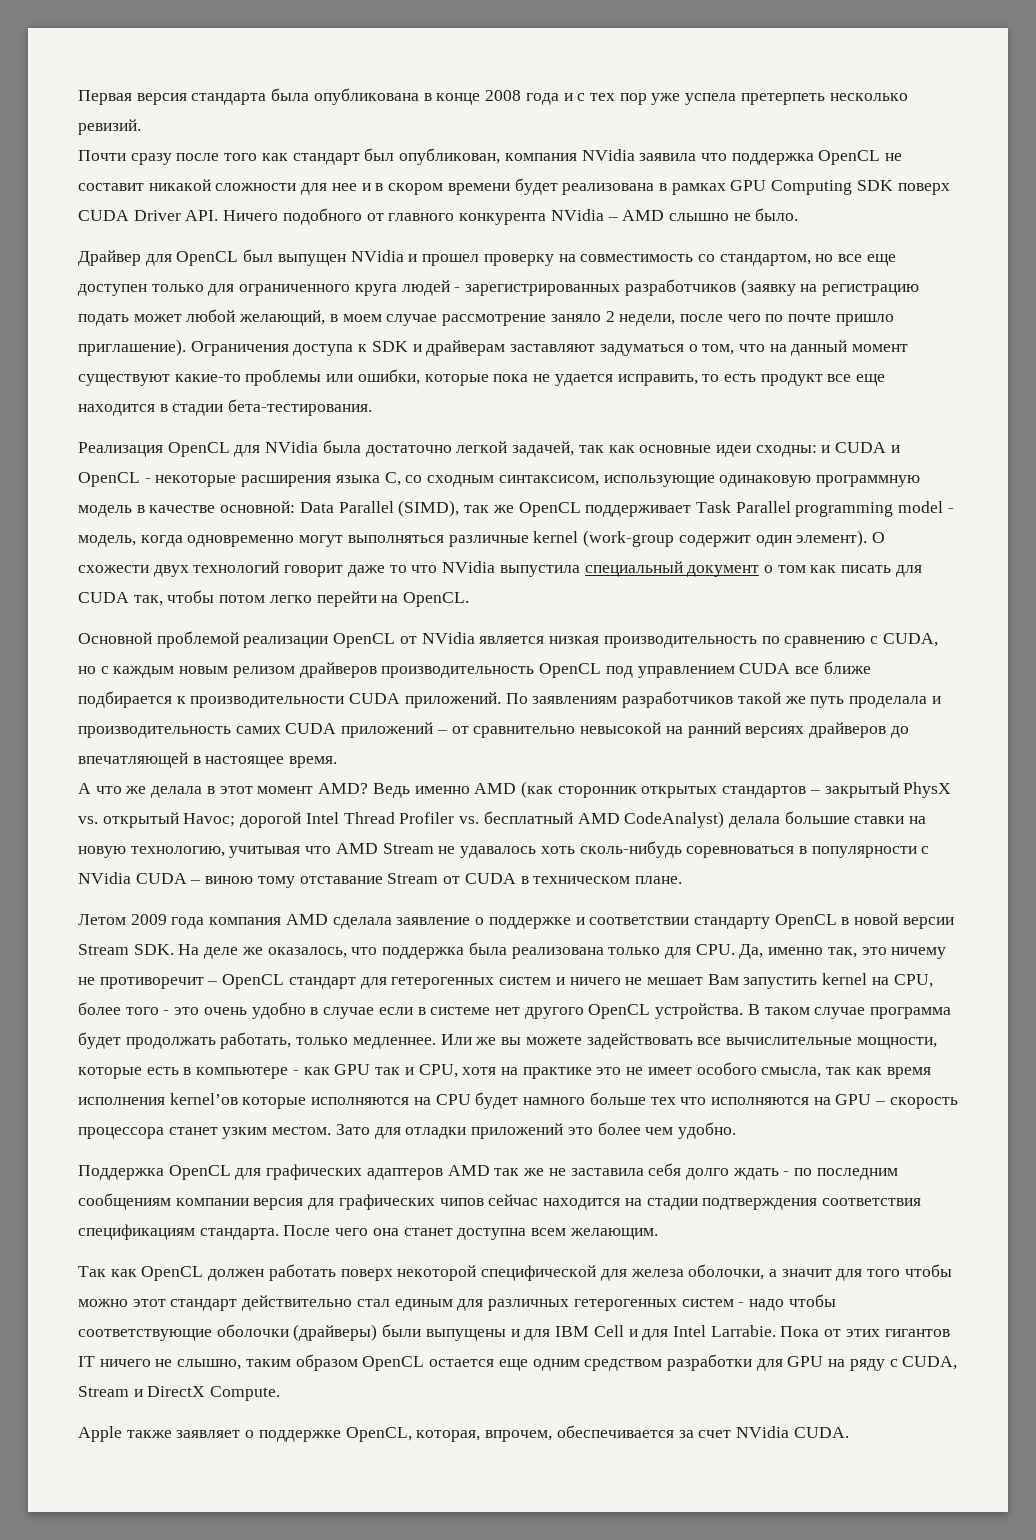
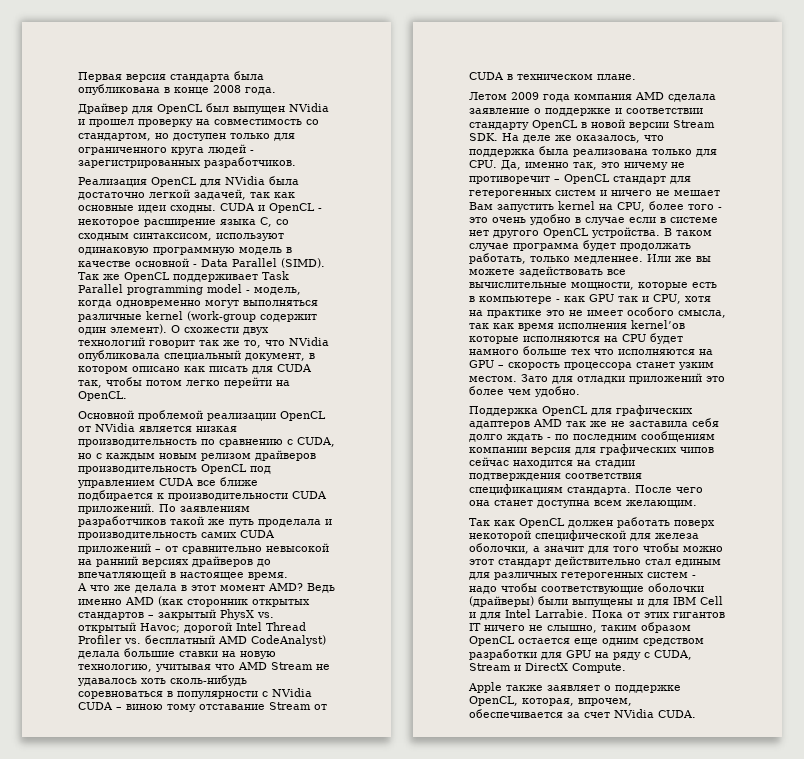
- Первая версия стандарта была опубликована в конце 2008 года и с тех пор уже успела претерпеть несколько ревизий.
- Почти сразу после того как стандарт был опубликован, компания NVidia заявила что поддержка OpenCL не составит никакой сложности для нее и в скором времени будет реализована в рамках GPU Computing SDK поверх CUDA Driver API. Ничего подобного от главного конкурента NVidia – AMD слышно не было.
+ Первая версия стандарта была опубликована в конце 2008 года.
- Драйвер для OpenCL был выпущен NVidia и прошел проверку на совместимость со стандартом, но все еще доступен только для ограниченного круга людей - зарегистрированных разработчиков (заявку на регистрацию подать может любой желающий, в моем случае рассмотрение заняло 2 недели, после чего по почте пришло приглашение). Ограничения доступа к SDK и драйверам заставляют задуматься о том, что на данный момент существуют какие-то проблемы или ошибки, которые пока не удается исправить, то есть продукт все еще находится в стадии бета-тестирования.
+ Драйвер для OpenCL был выпущен NVidia и прошел проверку на совместимость со стандартом, но доступен только для ограниченного круга людей - зарегистрированных разработчиков.
- Реализация OpenCL для NVidia была достаточно легкой задачей, так как основные идеи сходны: и CUDA и OpenCL - некоторые расширения языка С, со сходным синтаксисом, использующие одинаковую программную модель в качестве основной: Data Parallel (SIMD), так же OpenCL поддерживает Task Parallel programming model - модель, когда одновременно могут выполняться различные kernel (work-group содержит один элемент).
+ Реализация OpenCL для NVidia была достаточно легкой задачей, так как основные идеи сходны. CUDA и OpenCL - некоторое расширение языка С, со сходным синтаксисом, используют одинаковую программную модель в качестве основной - Data Parallel (SIMD). Так же OpenCL поддерживает Task Parallel programming model - модель, когда одновременно могут выполняться различные kernel (work-group содержит один элемент).
- О схожести двух технологий говорит даже то что NVidia выпустила специальный документ о том как писать для CUDA так, чтобы потом легко перейти на OpenCL.
+ О схожести двух технологий говорит так же то, что NVidia опубликовала специальный документ, в котором описано как писать для CUDA так, чтобы потом легко перейти на OpenCL.

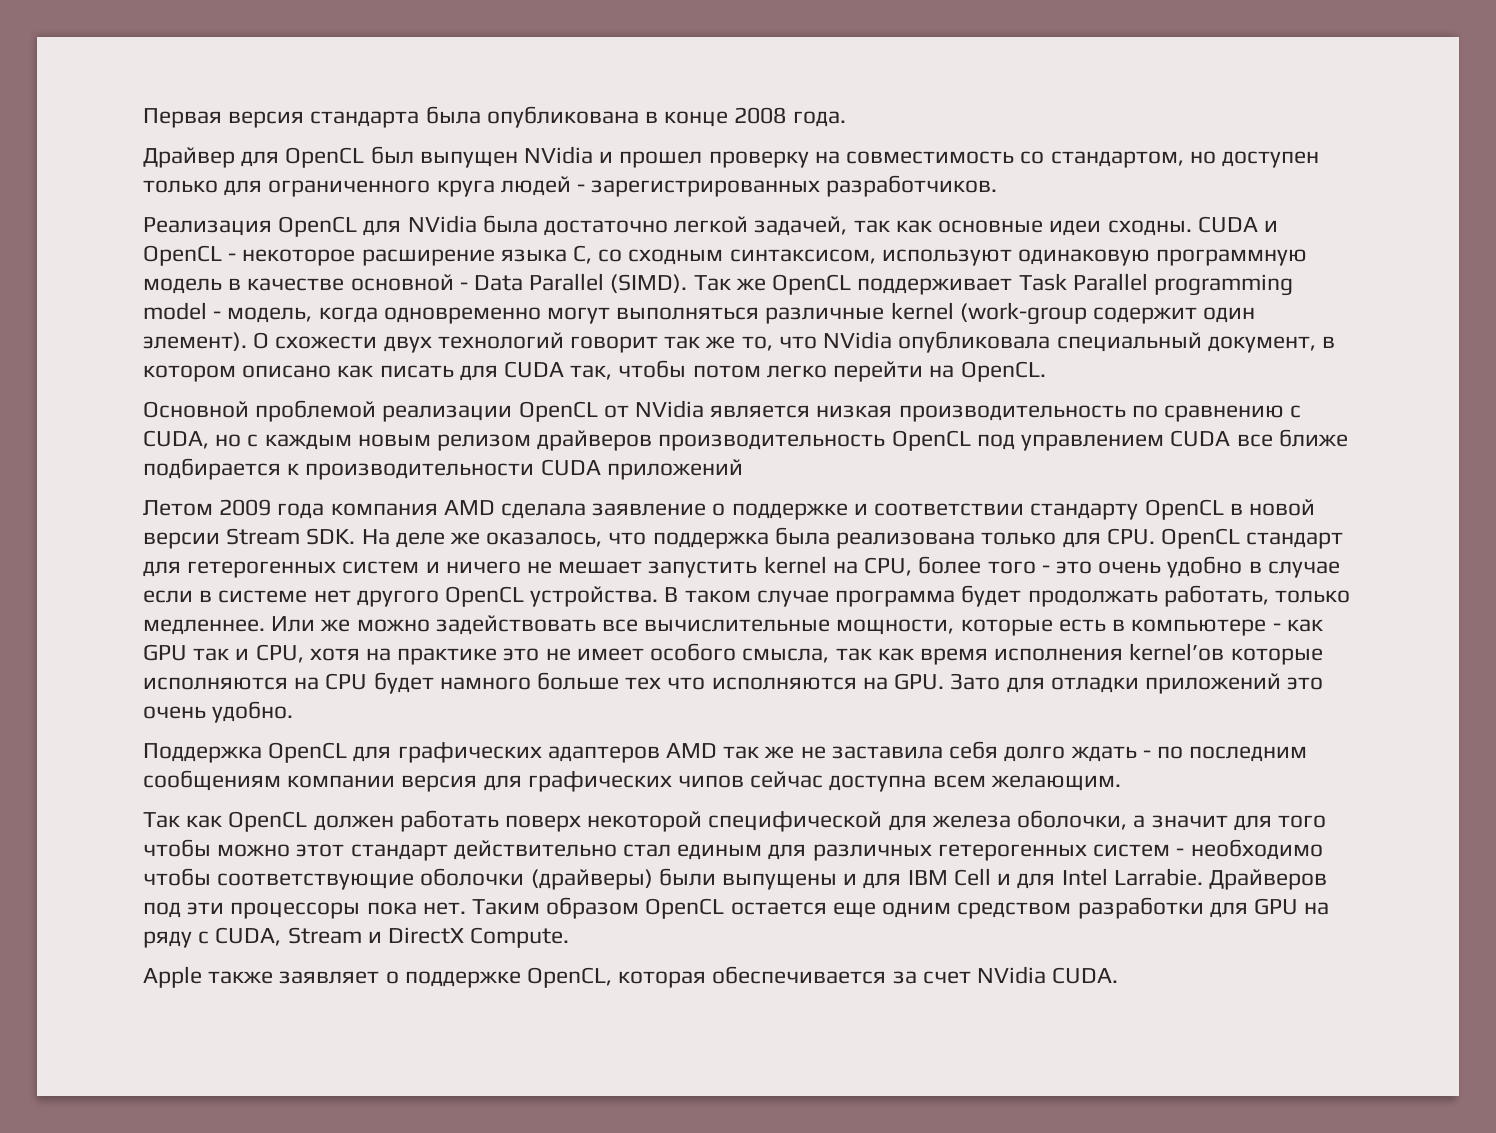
- Основной проблемой реализации OpenCL от NVidia является низкая производительность по сравнению с CUDA, но с каждым новым релизом драйверов производительность OpenCL под управлением CUDA все ближе подбирается к производительности CUDA приложений. По заявлениям разработчиков такой же путь проделала и производительность самих CUDA приложений – от сравнительно невысокой на ранний версиях драйверов до впечатляющей в настоящее время.
- А что же делала в этот момент AMD? Ведь именно AMD (как сторонник открытых стандартов – закрытый PhysX vs. открытый Havoc; дорогой Intel Thread Profiler vs. бесплатный AMD CodeAnalyst) делала большие ставки на новую технологию, учитывая что AMD Stream не удавалось хоть сколь-нибудь соревноваться в популярности с NVidia CUDA – виною тому отставание Stream от CUDA в техническом плане.
+ Основной проблемой реализации OpenCL от NVidia является низкая производительность по сравнению с CUDA, но с каждым новым релизом драйверов производительность OpenCL под управлением CUDA все ближе подбирается к производительности CUDA приложений
- Летом 2009 года компания AMD сделала заявление о поддержке и соответствии стандарту OpenCL в новой версии Stream SDK. На деле же оказалось, что поддержка была реализована только для CPU. Да, именно так, это ничему не противоречит – OpenCL стандарт для гетерогенных систем и ничего не мешает Вам запустить kernel на CPU, более того - это очень удобно в случае если в системе нет другого OpenCL устройства.
+ Летом 2009 года компания AMD сделала заявление о поддержке и соответствии стандарту OpenCL в новой версии Stream SDK. На деле же оказалось, что поддержка была реализована только для CPU. OpenCL стандарт для гетерогенных систем и ничего не мешает запустить kernel на CPU, более того - это очень удобно в случае если в системе нет другого OpenCL устройства.
- Или же вы можете задействовать все вычислительные мощности, которые есть в компьютере - как GPU так и CPU, хотя на практике это не имеет особого смысла, так как время исполнения kernel’ов которые исполняются на CPU будет намного больше тех что исполняются на GPU – скорость процессора станет узким местом. Зато для отладки приложений это более чем удобно.
+ Или же можно задействовать все вычислительные мощности, которые есть в компьютере - как GPU так и CPU, хотя на практике это не имеет особого смысла, так как время исполнения kernel’ов которые исполняются на CPU будет намного больше тех что исполняются на GPU. Зато для отладки приложений это очень удобно.
- Поддержка OpenCL для графических адаптеров AMD так же не заставила себя долго ждать - по последним сообщениям компании версия для графических чипов сейчас находится на стадии подтверждения соответствия спецификациям стандарта. После чего она станет доступна всем желающим.
+ Поддержка OpenCL для графических адаптеров AMD так же не заставила себя долго ждать - по последним сообщениям компании версия для графических чипов сейчас доступна всем желающим.
- Так как OpenCL должен работать поверх некоторой специфической для железа оболочки, а значит для того чтобы можно этот стандарт действительно стал единым для различных гетерогенных систем - надо чтобы соответствующие оболочки (драйверы) были выпущены и для IBM Cell и для Intel Larrabie.
+ Так как OpenCL должен работать поверх некоторой специфической для железа оболочки, а значит для того чтобы можно этот стандарт действительно стал единым для различных гетерогенных систем - необходимо чтобы соответствующие оболочки (драйверы) были выпущены и для IBM Cell и для Intel Larrabie.
- Пока от этих гигантов IT ничего не слышно, таким образом OpenCL остается еще одним средством разработки для GPU на ряду с CUDA, Stream и DirectX Compute.
+ Драйверов под эти процессоры пока нет. Таким образом OpenCL остается еще одним средством разработки для GPU на ряду с CUDA, Stream и DirectX Compute.
- Apple также заявляет о поддержке OpenCL, которая, впрочем, обеспечивается за счет NVidia CUDA.
+ Apple также заявляет о поддержке OpenCL, которая обеспечивается за счет NVidia CUDA.

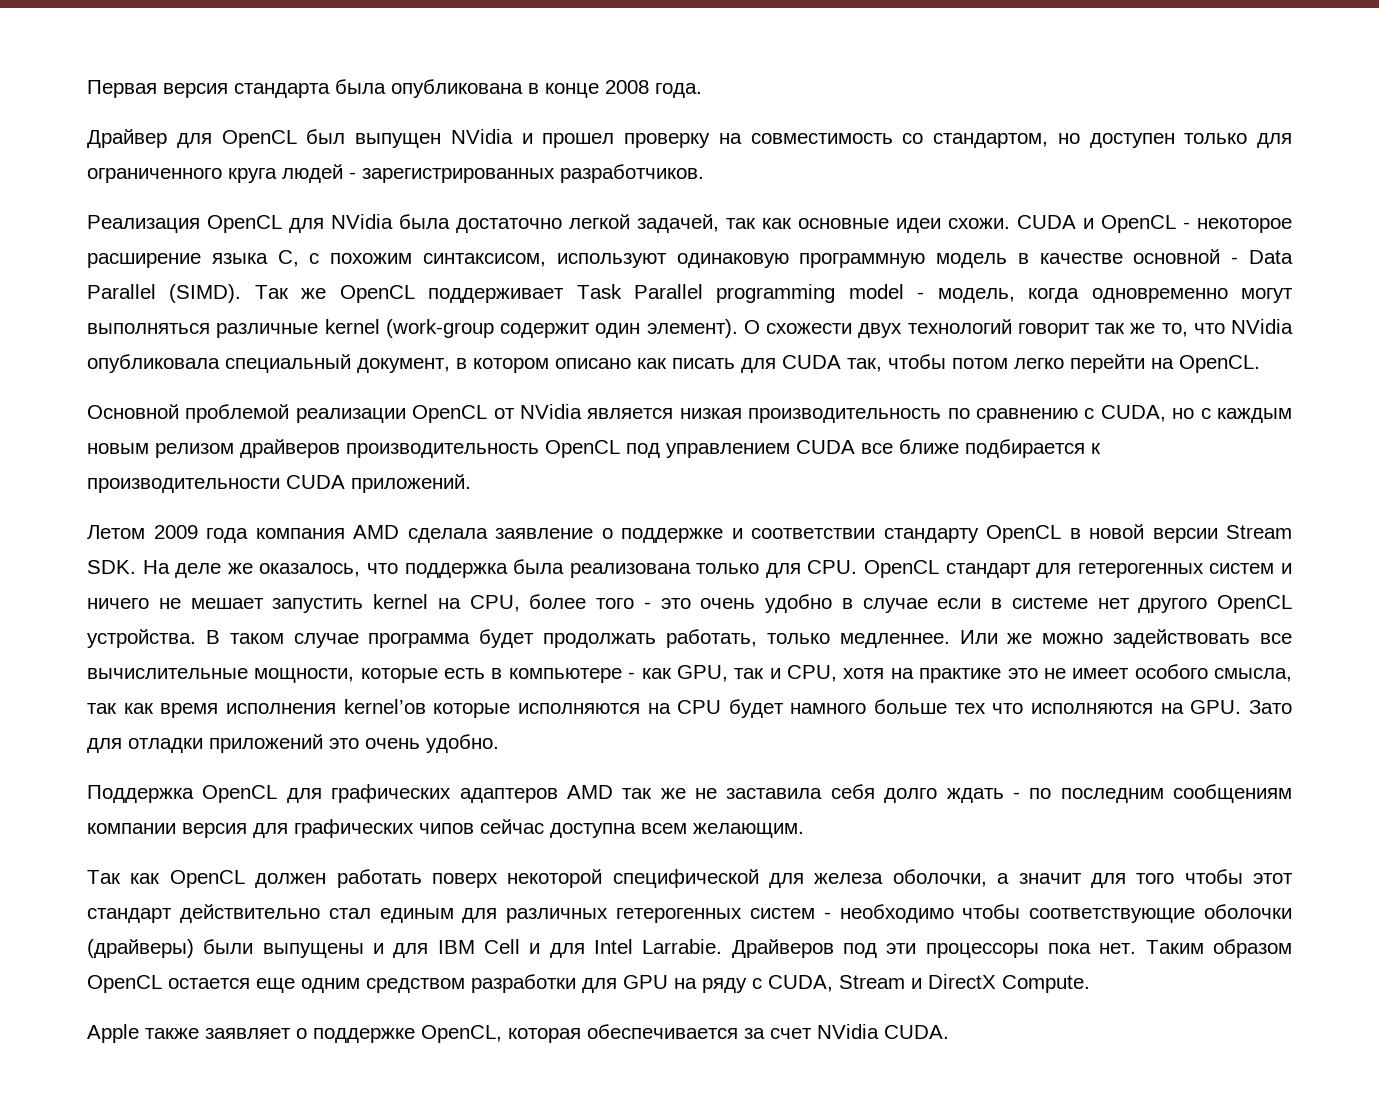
- Реализация OpenCL для NVidia была достаточно легкой задачей, так как основные идеи сходны.
+ Реализация OpenCL для NVidia была достаточно легкой задачей, так как основные идеи схожи.
- CUDA и OpenCL - некоторое расширение языка С, со сходным синтаксисом, используют одинаковую программную модель в качестве основной - Data Parallel (SIMD).
+ CUDA и OpenCL - некоторое расширение языка С, с похожим синтаксисом, используют одинаковую программную модель в качестве основной - Data Parallel (SIMD).
- Основной проблемой реализации OpenCL от NVidia является низкая производительность по сравнению с CUDA, но с каждым новым релизом драйверов производительность OpenCL под управлением CUDA все ближе подбирается к производительности CUDA приложений
+ Основной проблемой реализации OpenCL от NVidia является низкая производительность по сравнению с CUDA, но с каждым новым релизом драйверов производительность OpenCL под управлением CUDA все ближе подбирается к производительности CUDA приложений.
- Или же можно задействовать все вычислительные мощности, которые есть в компьютере - как GPU так и CPU, хотя на практике это не имеет особого смысла, так как время исполнения kernel’ов которые исполняются на CPU будет намного больше тех что исполняются на GPU. Зато для отладки приложений это очень удобно.
+ Или же можно задействовать все вычислительные мощности, которые есть в компьютере - как GPU, так и CPU, хотя на практике это не имеет особого смысла, так как время исполнения kernel’ов которые исполняются на CPU будет намного больше тех что исполняются на GPU. Зато для отладки приложений это очень удобно.
- Так как OpenCL должен работать поверх некоторой специфической для железа оболочки, а значит для того чтобы можно этот стандарт действительно стал единым для различных гетерогенных систем - необходимо чтобы соответствующие оболочки (драйверы) были выпущены и для IBM Cell и для Intel Larrabie.
+ Так как OpenCL должен работать поверх некоторой специфической для железа оболочки, а значит для того чтобы этот стандарт действительно стал единым для различных гетерогенных систем - необходимо чтобы соответствующие оболочки (драйверы) были выпущены и для IBM Cell и для Intel Larrabie.

